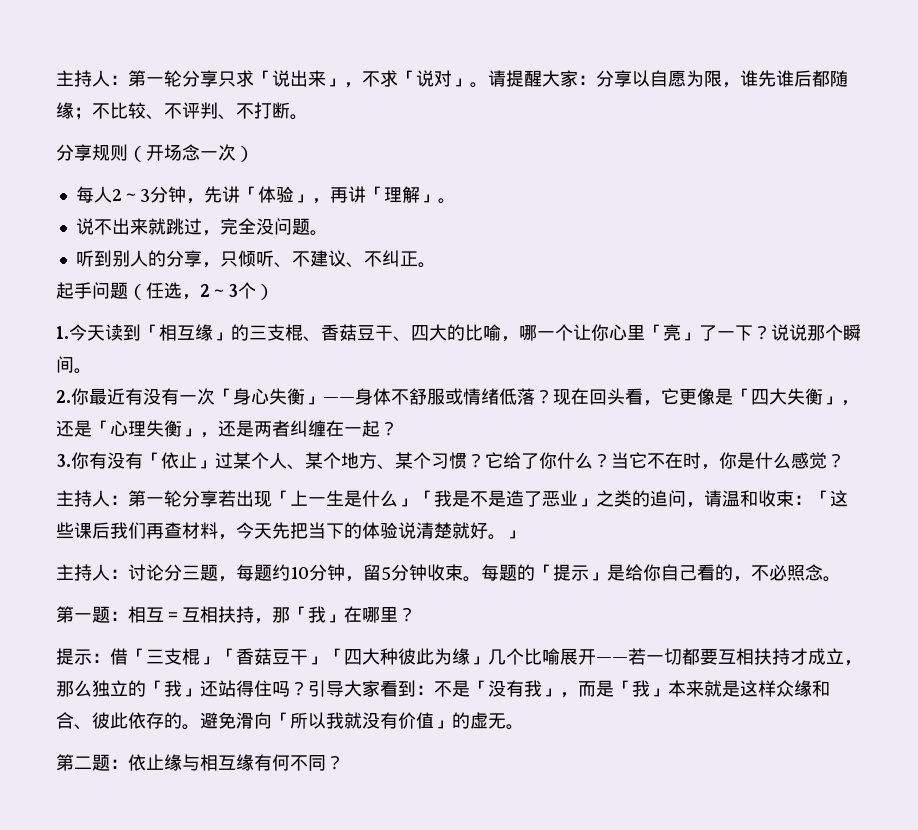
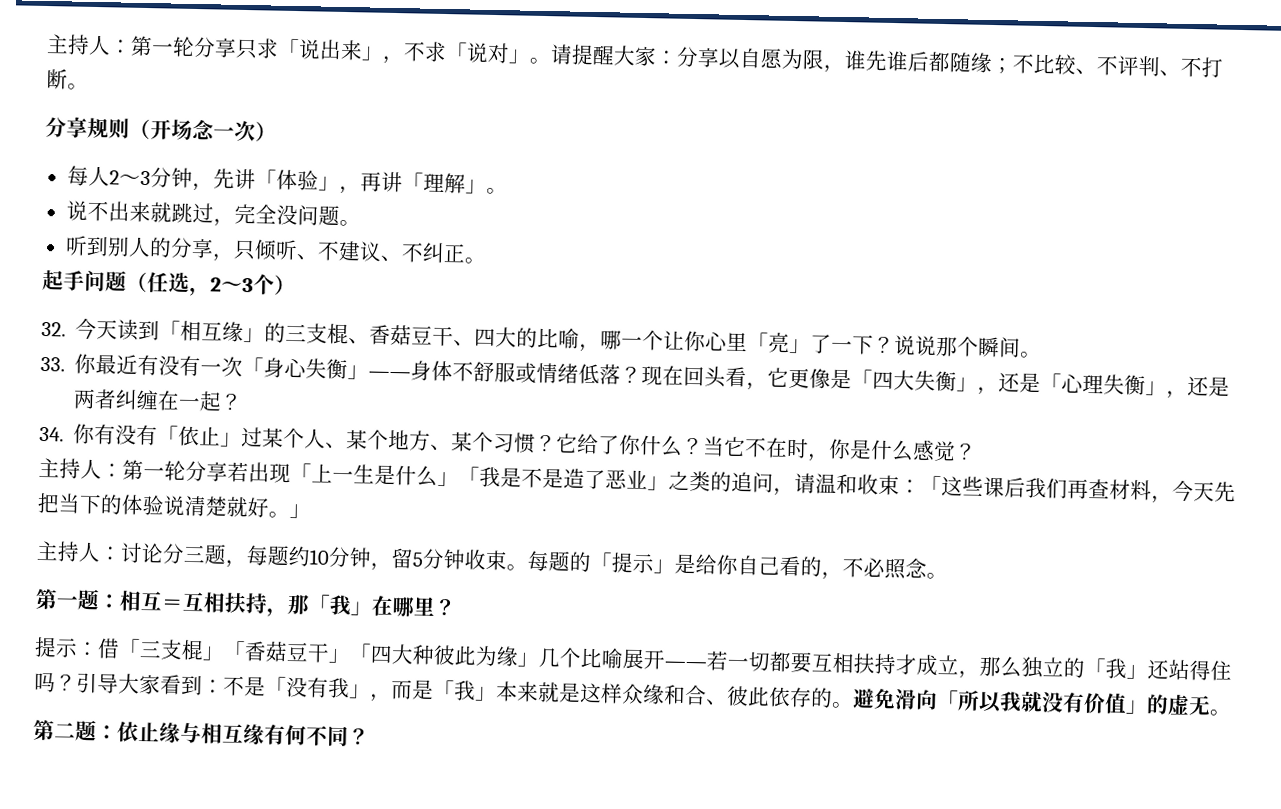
- 1.今天读到「相互缘」的三支棍、香菇豆干、四大的比喻，哪一个让你心里「亮」了一下？
+ 32.今天读到「相互缘」的三支棍、香菇豆干、四大的比喻，哪一个让你心里「亮」了一下？
- 2.你最近有没有一次「身心失衡」——身体不舒服或情绪低落？
+ 33.你最近有没有一次「身心失衡」——身体不舒服或情绪低落？
- 3.你有没有「依止」过某个人、某个地方、某个习惯？
+ 34.你有没有「依止」过某个人、某个地方、某个习惯？

